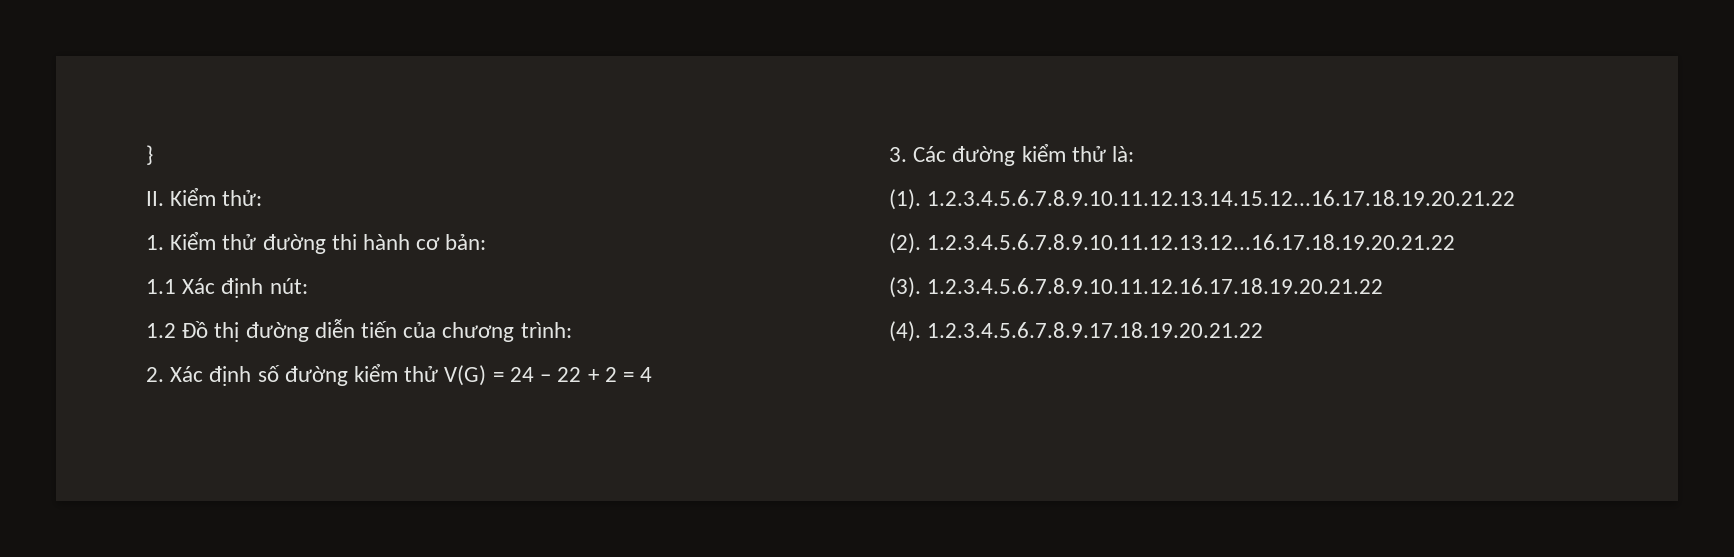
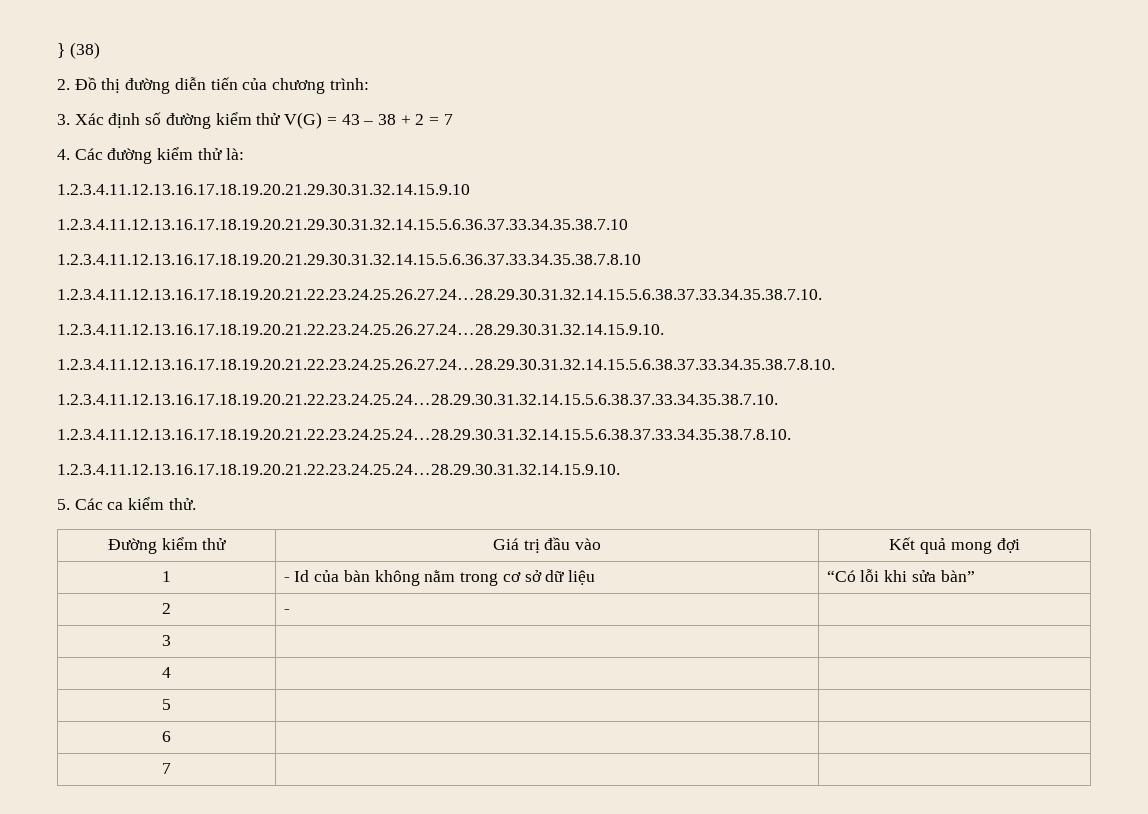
- }
- II. Kiểm thử:
- 1. Kiểm thử đường thi hành cơ bản:
- 1.1 Xác định nút:
- 1.2 Đồ thị đường diễn tiến của chương trình:
+ } (38)
+ 2. Đồ thị đường diễn tiến của chương trình:
- 2. Xác định số đường kiểm thử V(G) = 24 – 22 + 2 = 4
- 3. Các đường kiểm thử là:
+ 3. Xác định số đường kiểm thử V(G) = 43 – 38 + 2 = 7
+ 4. Các đường kiểm thử là:
- (1). 1.2.3.4.5.6.7.8.9.10.11.12.13.14.15.12...16.17.18.19.20.21.22
- (2). 1.2.3.4.5.6.7.8.9.10.11.12.13.12...16.17.18.19.20.21.22
- (3). 1.2.3.4.5.6.7.8.9.10.11.12.16.17.18.19.20.21.22
- (4). 1.2.3.4.5.6.7.8.9.17.18.19.20.21.22
+ 1.2.3.4.11.12.13.16.17.18.19.20.21.29.30.31.32.14.15.9.10
+ 1.2.3.4.11.12.13.16.17.18.19.20.21.29.30.31.32.14.15.5.6.36.37.33.34.35.38.7.10
+ 1.2.3.4.11.12.13.16.17.18.19.20.21.29.30.31.32.14.15.5.6.36.37.33.34.35.38.7.8.10
+ 1.2.3.4.11.12.13.16.17.18.19.20.21.22.23.24.25.26.27.24…28.29.30.31.32.14.15.5.6.38.37.33.34.35.38.7.10.
+ 1.2.3.4.11.12.13.16.17.18.19.20.21.22.23.24.25.26.27.24…28.29.30.31.32.14.15.9.10.
+ 1.2.3.4.11.12.13.16.17.18.19.20.21.22.23.24.25.26.27.24…28.29.30.31.32.14.15.5.6.38.37.33.34.35.38.7.8.10.
+ 1.2.3.4.11.12.13.16.17.18.19.20.21.22.23.24.25.24…28.29.30.31.32.14.15.5.6.38.37.33.34.35.38.7.10.
+ 1.2.3.4.11.12.13.16.17.18.19.20.21.22.23.24.25.24…28.29.30.31.32.14.15.5.6.38.37.33.34.35.38.7.8.10.
+ 1.2.3.4.11.12.13.16.17.18.19.20.21.22.23.24.25.24…28.29.30.31.32.14.15.9.10.
+ 5. Các ca kiểm thử.
+ Đường kiểm thử | Giá trị đầu vào | Kết quả mong đợi
+ 1 | - Id của bàn không nằm trong cơ sở dữ liệu | “Có lỗi khi sửa bàn”
+ 2 | - |
+ 3 | |
+ 4 | |
+ 5 | |
+ 6 | |
+ 7 | |

